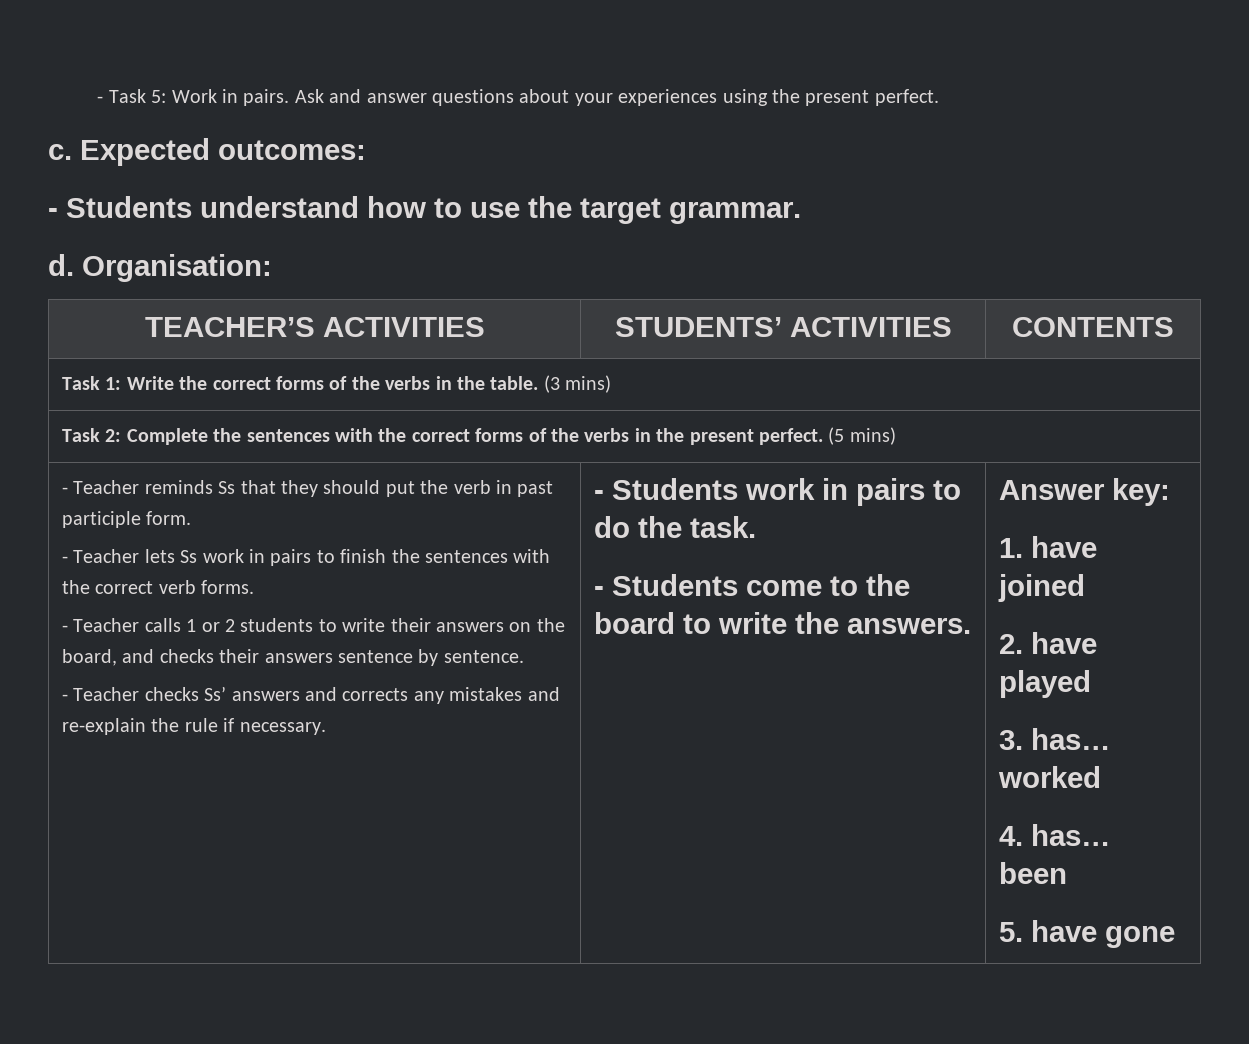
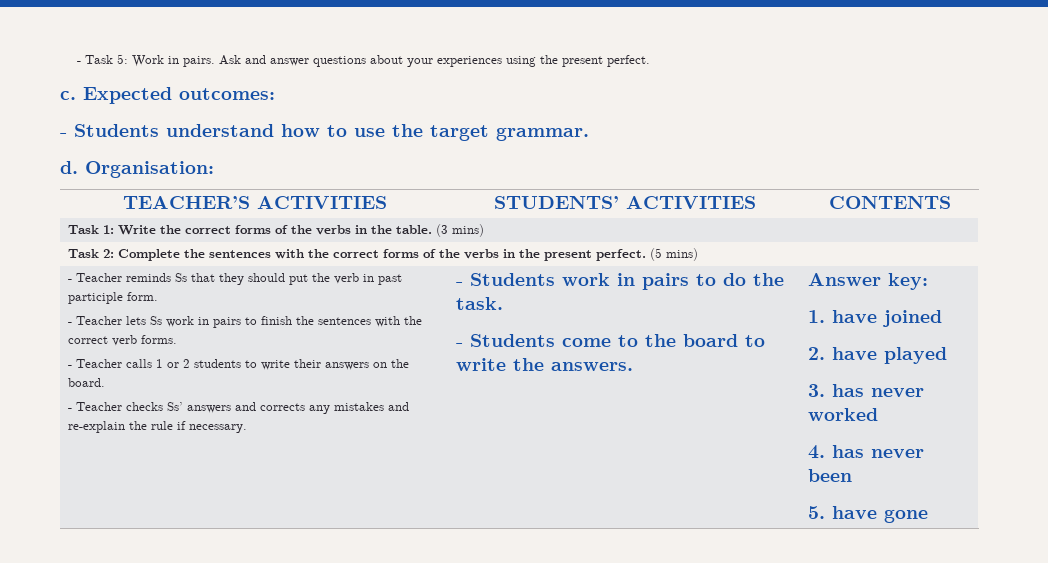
- - Teacher calls 1 or 2 students to write their answers on the board, and checks their answers sentence by sentence.
+ - Teacher calls 1 or 2 students to write their answers on the board.
- 3. has… worked
+ 3. has never worked
- 4. has… been
+ 4. has never been

